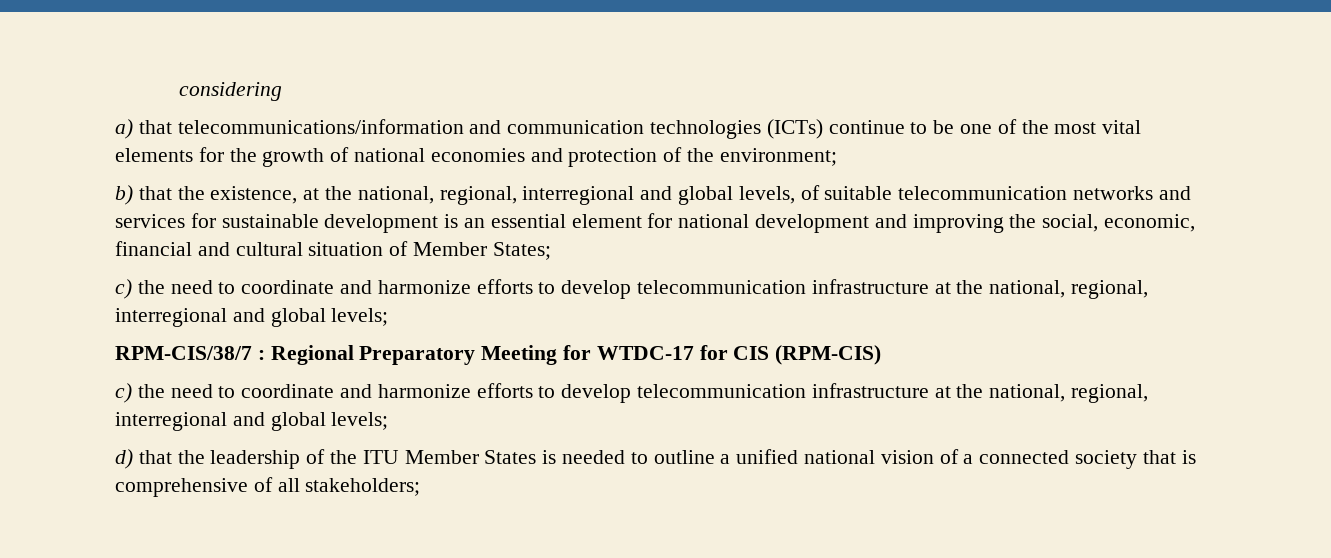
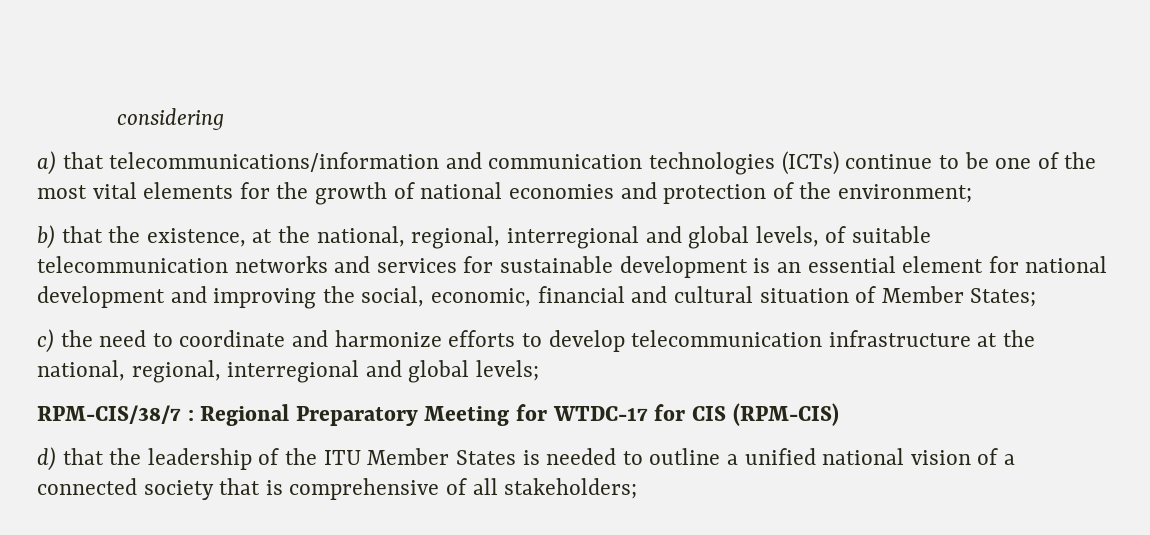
  RPM-CIS/38/7 : Regional Preparatory Meeting for WTDC-17 for CIS (RPM-CIS)
- c) the need to coordinate and harmonize efforts to develop telecommunication infrastructure at the national, regional, interregional and global levels;

